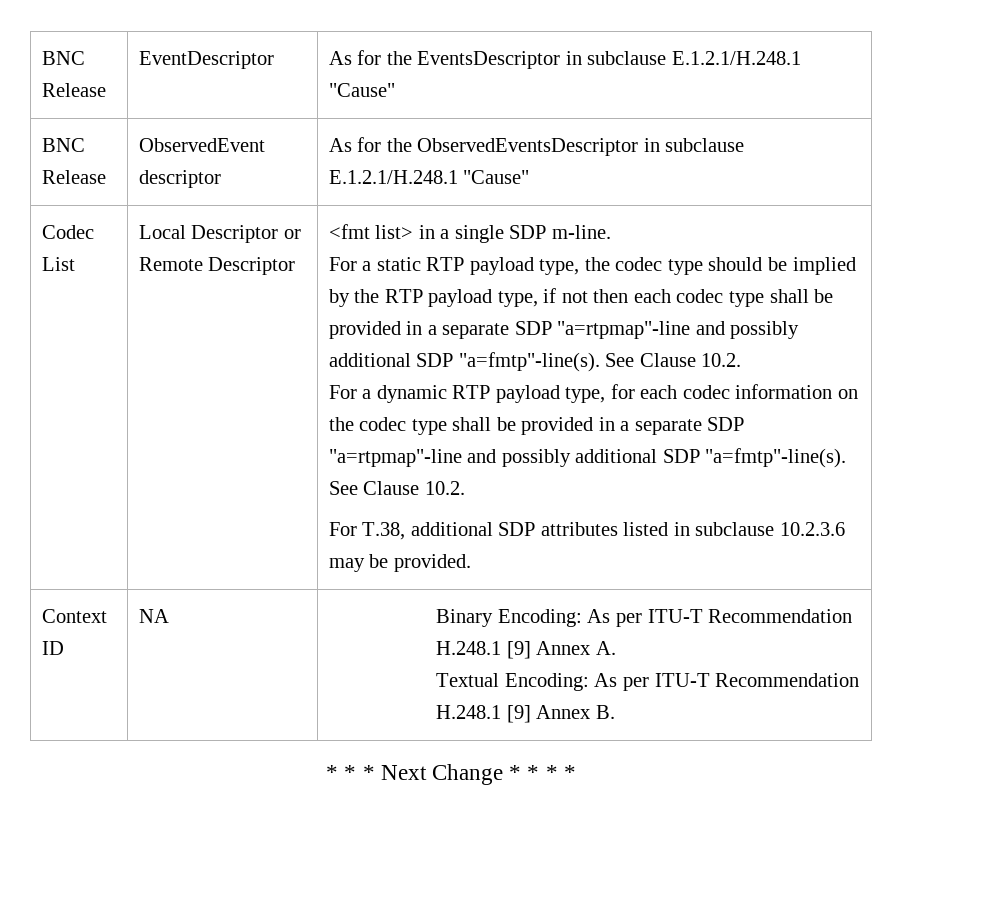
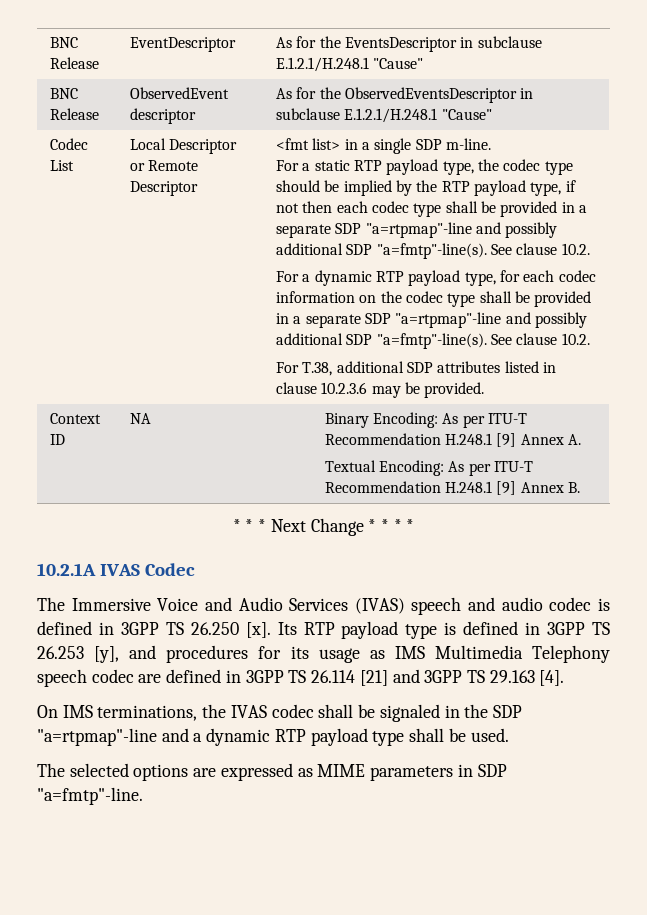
- For a static RTP payload type, the codec type should be implied by the RTP payload type, if not then each codec type shall be provided in a separate SDP "a=rtpmap"-line and possibly additional SDP "a=fmtp"-line(s). See Clause 10.2.
+ For a static RTP payload type, the codec type should be implied by the RTP payload type, if not then each codec type shall be provided in a separate SDP "a=rtpmap"-line and possibly additional SDP "a=fmtp"-line(s). See clause 10.2.
- For a dynamic RTP payload type, for each codec information on the codec type shall be provided in a separate SDP "a=rtpmap"-line and possibly additional SDP "a=fmtp"-line(s). See Clause 10.2.
+ For a dynamic RTP payload type, for each codec information on the codec type shall be provided in a separate SDP "a=rtpmap"-line and possibly additional SDP "a=fmtp"-line(s). See clause 10.2.
- For T.38, additional SDP attributes listed in subclause 10.2.3.6 may be provided.
+ For T.38, additional SDP attributes listed in clause 10.2.3.6 may be provided.
+ 10.2.1A IVAS Codec
+ The Immersive Voice and Audio Services (IVAS) speech and audio codec is defined in 3GPP TS 26.250 [x]. Its RTP payload type is defined in 3GPP TS 26.253 [y], and procedures for its usage as IMS Multimedia Telephony speech codec are defined in 3GPP TS 26.114 [21] and 3GPP TS 29.163 [4].
+ On IMS terminations, the IVAS codec shall be signaled in the SDP "a=rtpmap"-line and a dynamic RTP payload type shall be used.
+ The selected options are expressed as MIME parameters in SDP "a=fmtp"-line.

